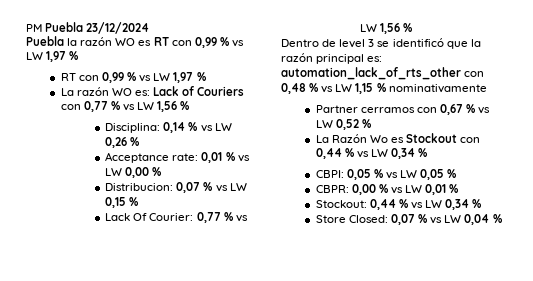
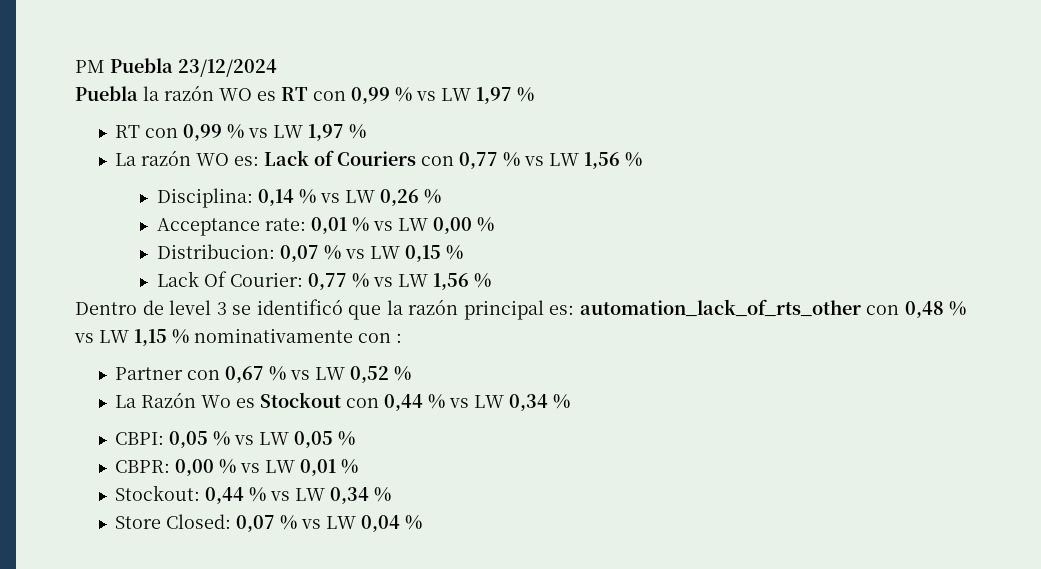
- Dentro de level 3 se identificó que la razón principal es: automation_lack_of_rts_other con 0,48 % vs LW 1,15 % nominativamente
+ Dentro de level 3 se identificó que la razón principal es: automation_lack_of_rts_other con 0,48 % vs LW 1,15 % nominativamente con :
- Partner cerramos con 0,67 % vs LW 0,52 %
+ Partner con 0,67 % vs LW 0,52 %

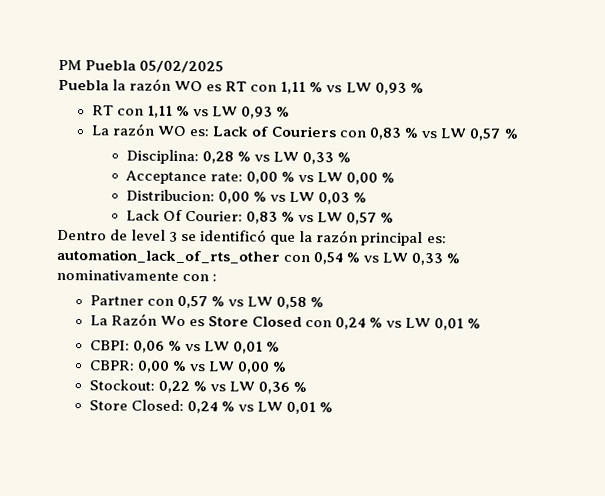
- PM Puebla 23/12/2024
+ PM Puebla 05/02/2025
- Puebla la razón WO es RT con 0,99 % vs LW 1,97 %
- RT con 0,99 % vs LW 1,97 %
+ Puebla la razón WO es RT con 1,11 % vs LW 0,93 %
+ RT con 1,11 % vs LW 0,93 %
- La razón WO es: Lack of Couriers con 0,77 % vs LW 1,56 %
+ La razón WO es: Lack of Couriers con 0,83 % vs LW 0,57 %
- Disciplina: 0,14 % vs LW 0,26 %
+ Disciplina: 0,28 % vs LW 0,33 %
- Acceptance rate: 0,01 % vs LW 0,00 %
+ Acceptance rate: 0,00 % vs LW 0,00 %
- Distribucion: 0,07 % vs LW 0,15 %
+ Distribucion: 0,00 % vs LW 0,03 %
- Lack Of Courier: 0,77 % vs LW 1,56 %
+ Lack Of Courier: 0,83 % vs LW 0,57 %
- Dentro de level 3 se identificó que la razón principal es: automation_lack_of_rts_other con 0,48 % vs LW 1,15 % nominativamente con :
+ Dentro de level 3 se identificó que la razón principal es: automation_lack_of_rts_other con 0,54 % vs LW 0,33 % nominativamente con :
- Partner con 0,67 % vs LW 0,52 %
+ Partner con 0,57 % vs LW 0,58 %
- La Razón Wo es Stockout con 0,44 % vs LW 0,34 %
+ La Razón Wo es Store Closed con 0,24 % vs LW 0,01 %
- CBPI: 0,05 % vs LW 0,05 %
+ CBPI: 0,06 % vs LW 0,01 %
- CBPR: 0,00 % vs LW 0,01 %
+ CBPR: 0,00 % vs LW 0,00 %
- Stockout: 0,44 % vs LW 0,34 %
+ Stockout: 0,22 % vs LW 0,36 %
- Store Closed: 0,07 % vs LW 0,04 %
+ Store Closed: 0,24 % vs LW 0,01 %

